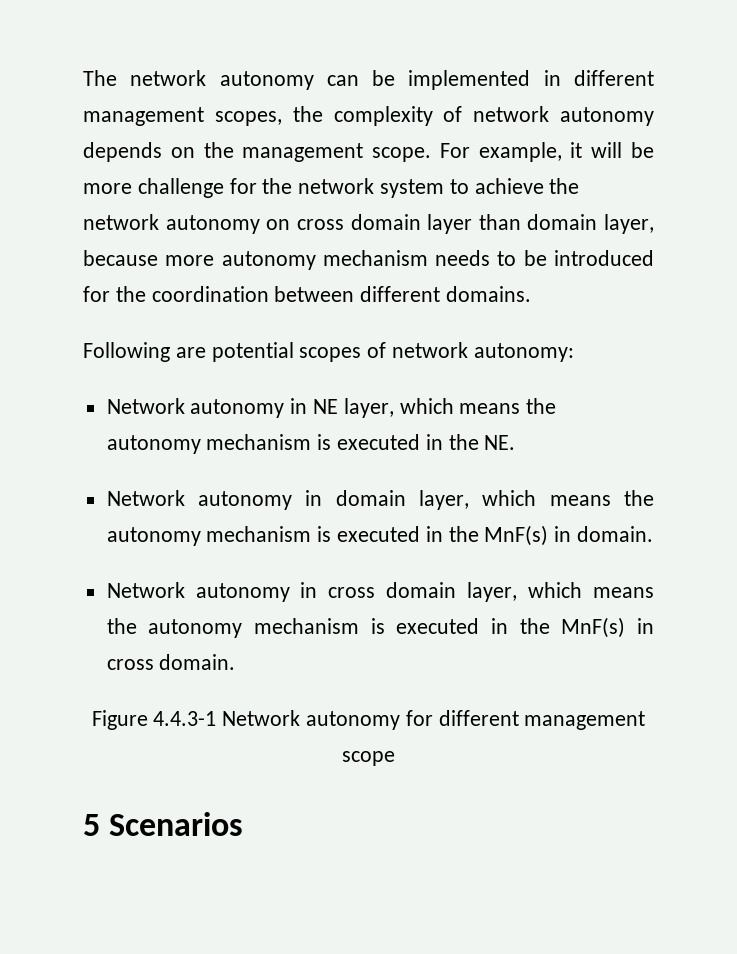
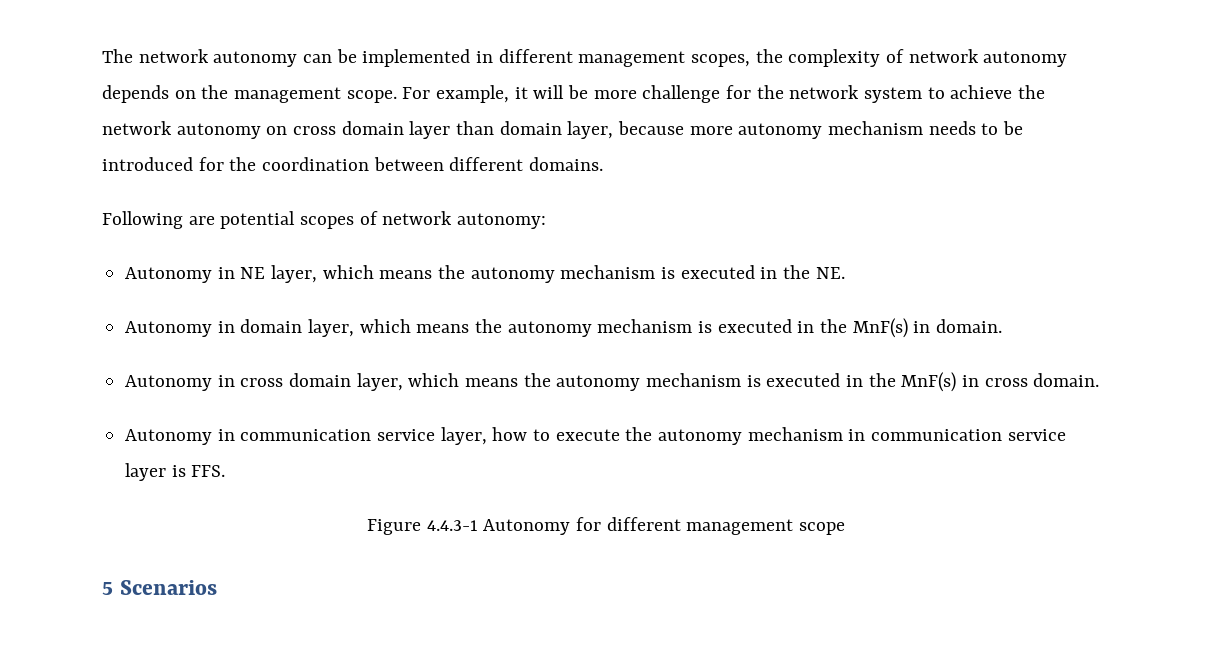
- Network autonomy in NE layer, which means the autonomy mechanism is executed in the NE.
+ Autonomy in NE layer, which means the autonomy mechanism is executed in the NE.
- Network autonomy in domain layer, which means the autonomy mechanism is executed in the MnF(s) in domain.
+ Autonomy in domain layer, which means the autonomy mechanism is executed in the MnF(s) in domain.
- Network autonomy in cross domain layer, which means the autonomy mechanism is executed in the MnF(s) in cross domain.
+ Autonomy in cross domain layer, which means the autonomy mechanism is executed in the MnF(s) in cross domain.
+ Autonomy in communication service layer, how to execute the autonomy mechanism in communication service layer is FFS.
- Figure 4.4.3-1 Network autonomy for different management scope
+ Figure 4.4.3-1 Autonomy for different management scope

